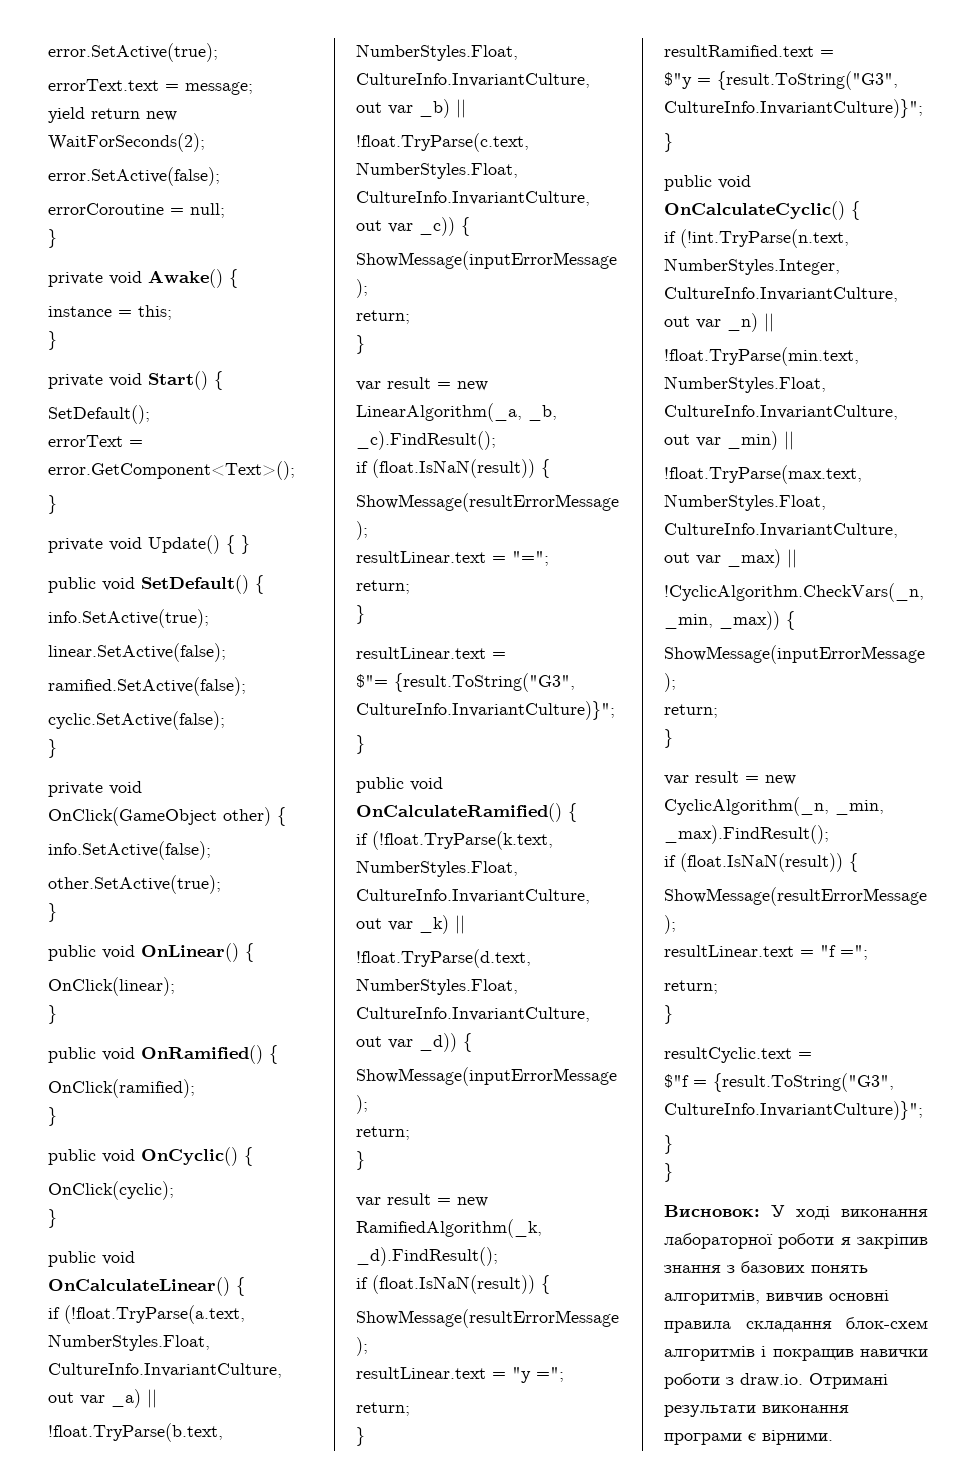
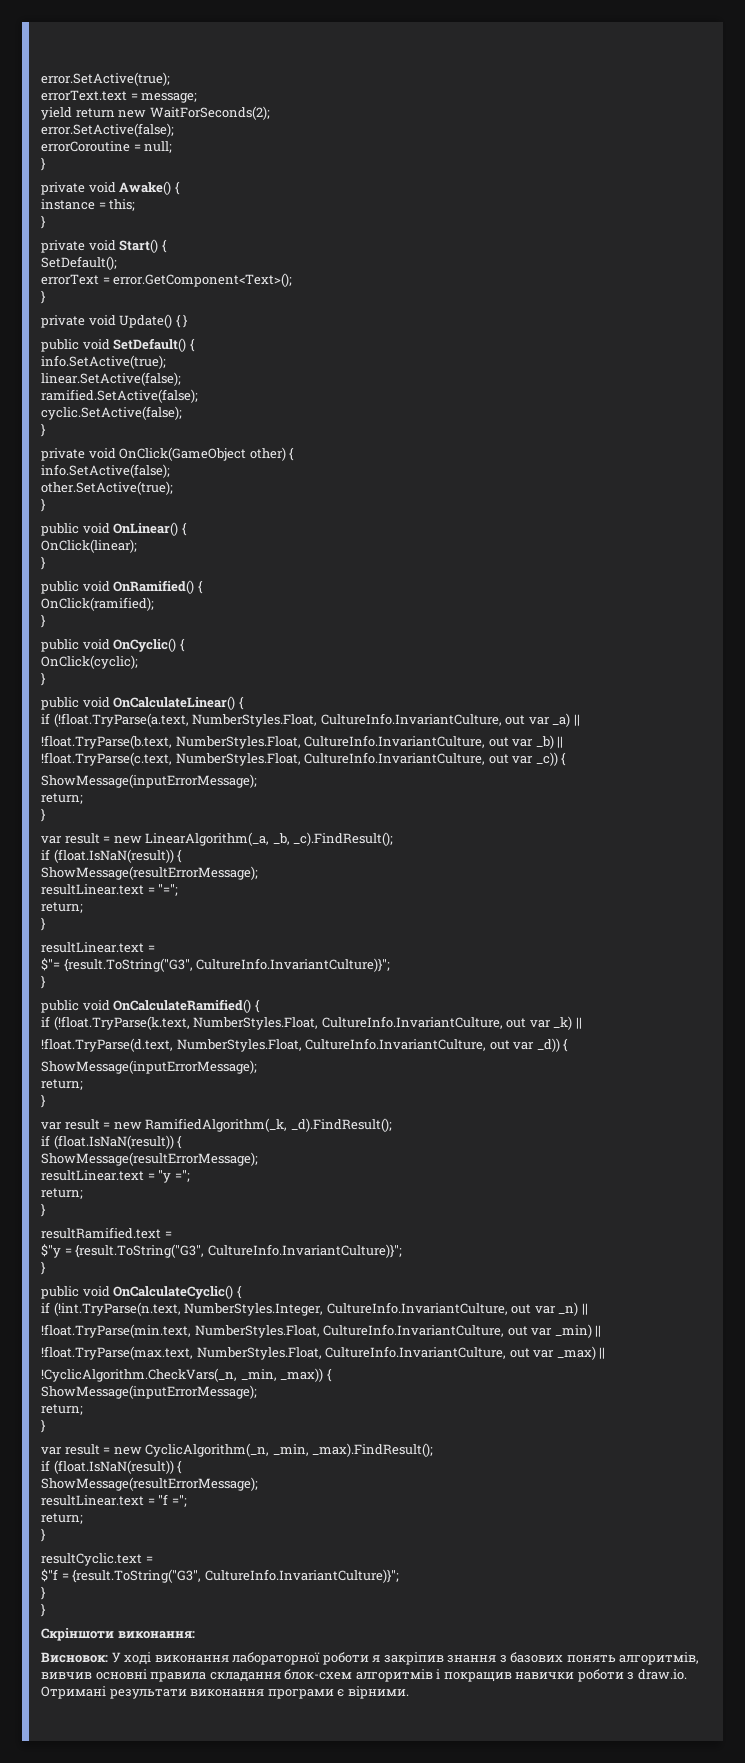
+ Скріншоти виконання:

